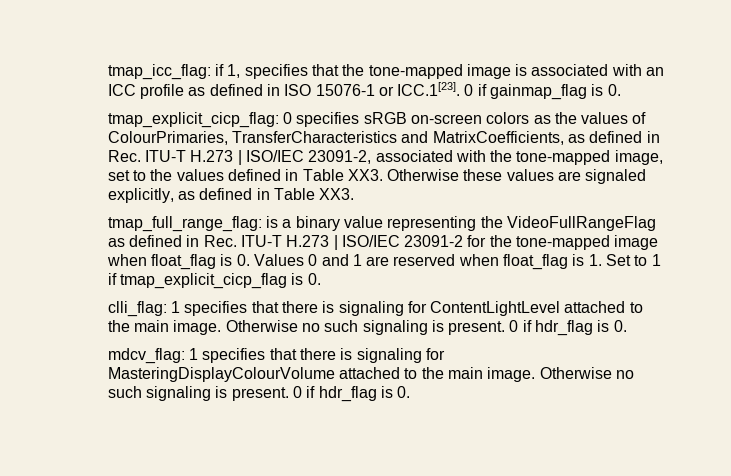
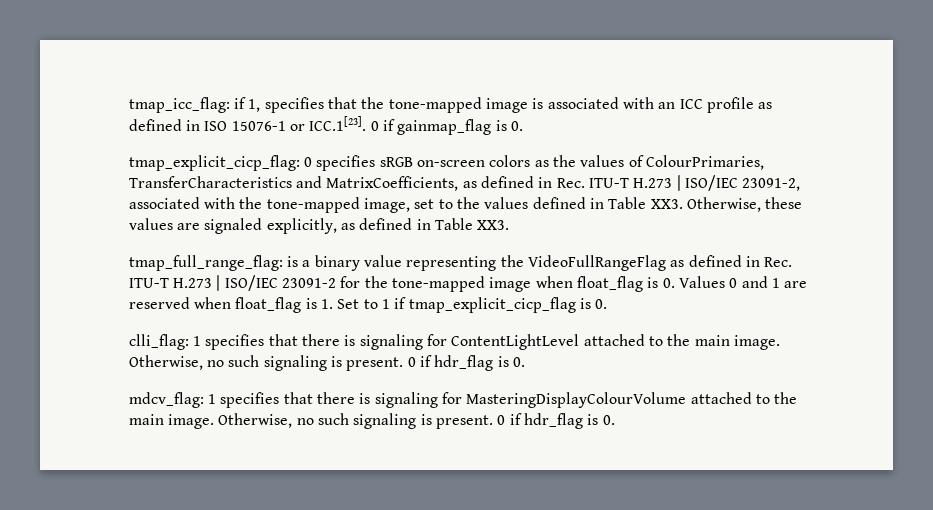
- tmap_explicit_cicp_flag: 0 specifies sRGB on-screen colors as the values of ColourPrimaries, TransferCharacteristics and MatrixCoefficients, as defined in Rec. ITU-T H.273 | ISO/IEC 23091-2, associated with the tone-mapped image, set to the values defined in Table XX3. Otherwise these values are signaled explicitly, as defined in Table XX3.
+ tmap_explicit_cicp_flag: 0 specifies sRGB on-screen colors as the values of ColourPrimaries, TransferCharacteristics and MatrixCoefficients, as defined in Rec. ITU-T H.273 | ISO/IEC 23091-2, associated with the tone-mapped image, set to the values defined in Table XX3. Otherwise, these values are signaled explicitly, as defined in Table XX3.
- clli_flag: 1 specifies that there is signaling for ContentLightLevel attached to the main image. Otherwise no such signaling is present.
+ clli_flag: 1 specifies that there is signaling for ContentLightLevel attached to the main image. Otherwise, no such signaling is present.
- mdcv_flag: 1 specifies that there is signaling for MasteringDisplayColourVolume attached to the main image. Otherwise no such signaling is present.
+ mdcv_flag: 1 specifies that there is signaling for MasteringDisplayColourVolume attached to the main image. Otherwise, no such signaling is present.

